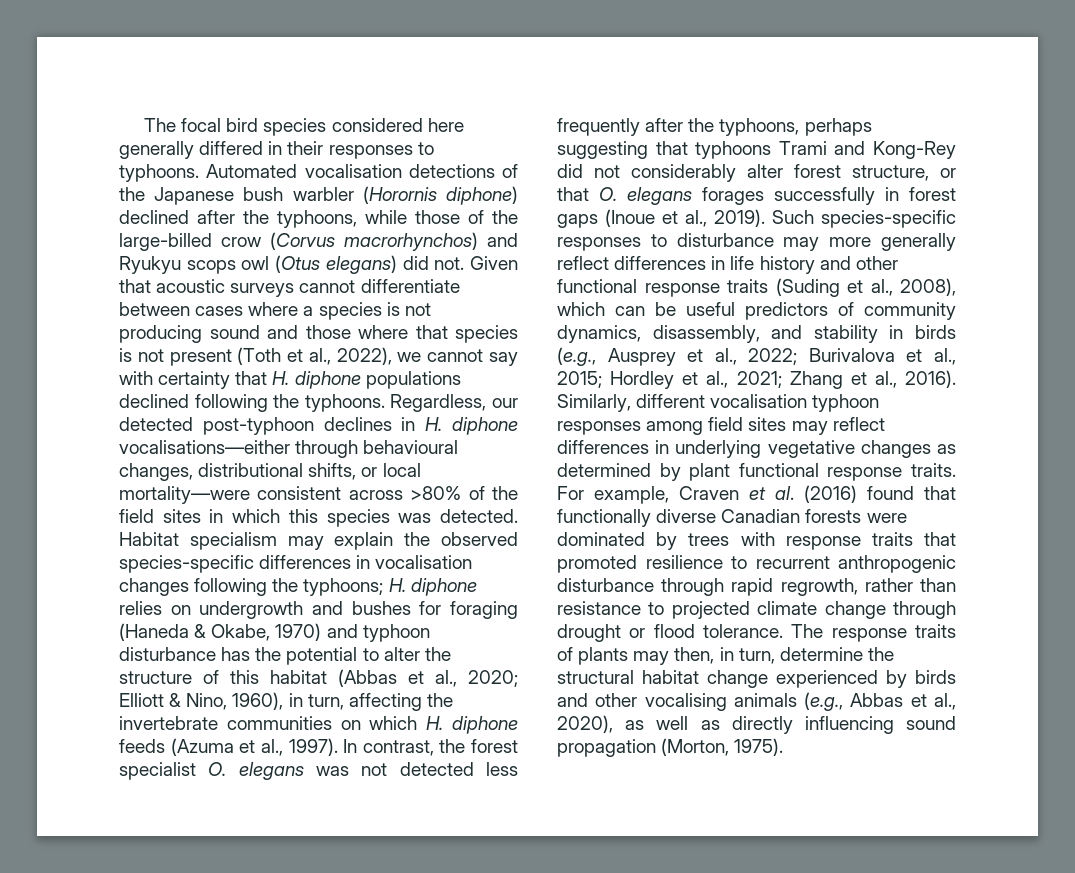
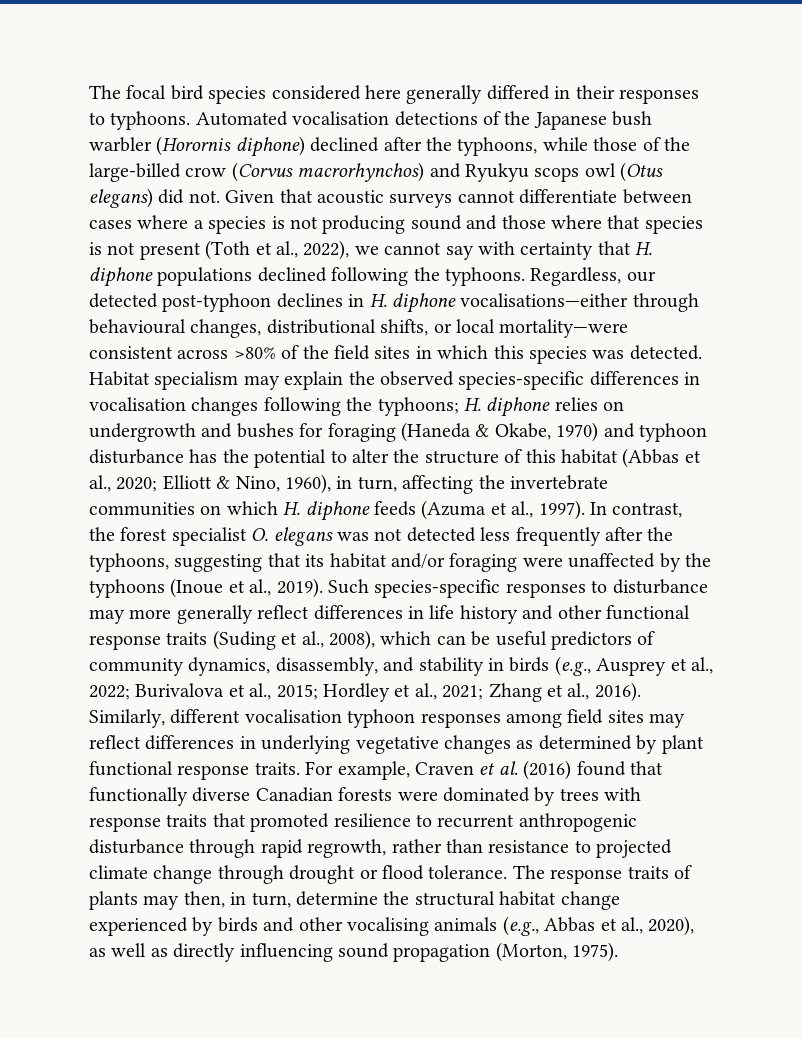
- In contrast, the forest specialist O. elegans was not detected less frequently after the typhoons, perhaps suggesting that typhoons Trami and Kong-Rey did not considerably alter forest structure, or that O. elegans forages successfully in forest gaps (Inoue et al., 2019).
+ In contrast, the forest specialist O. elegans was not detected less frequently after the typhoons, suggesting that its habitat and/or foraging were unaffected by the typhoons (Inoue et al., 2019).

